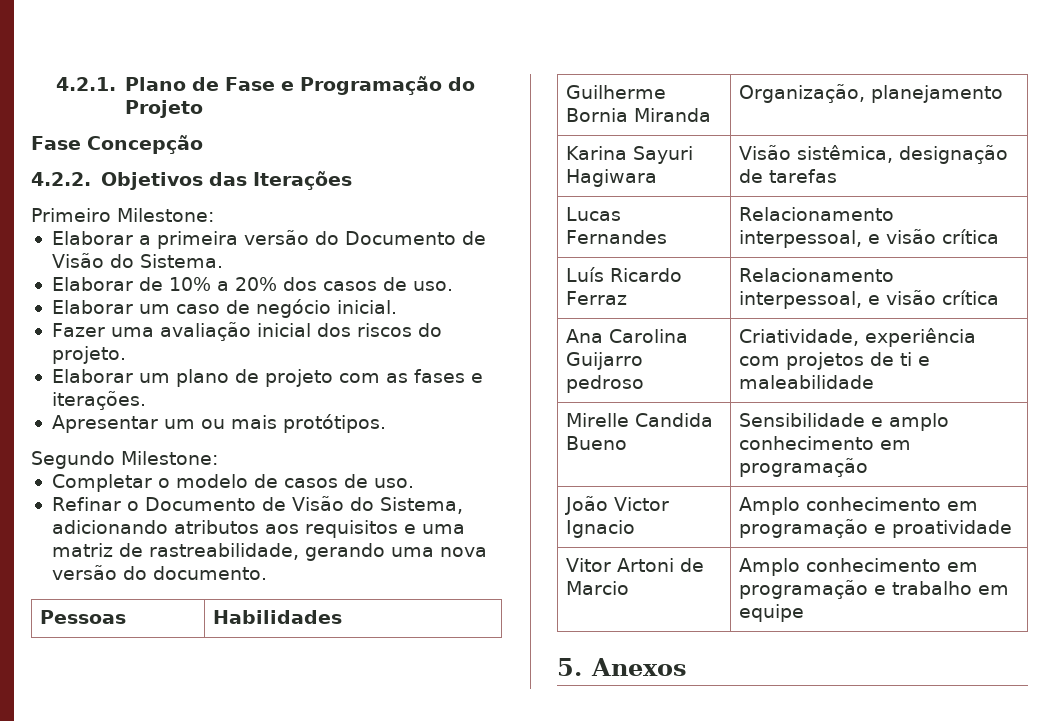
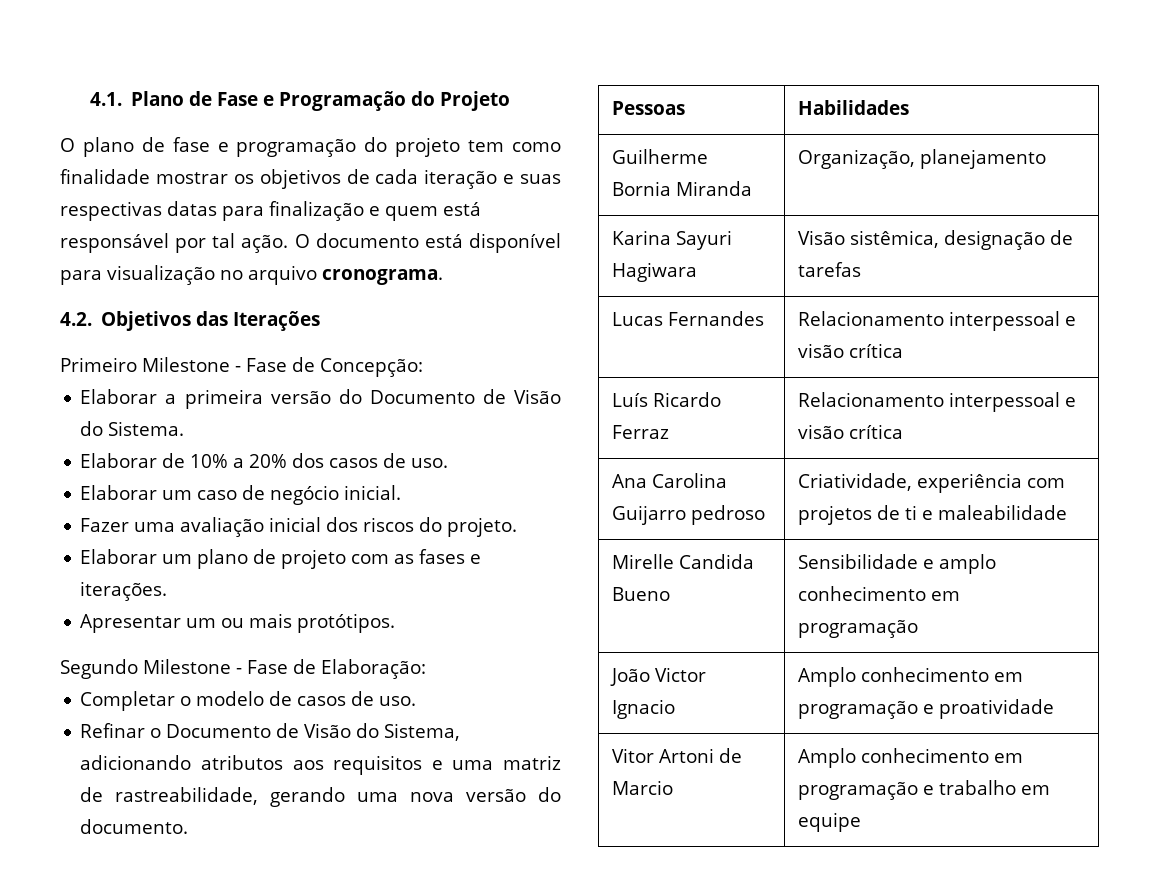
- 4.2.1. Plano de Fase e Programação do Projeto
+ 4.1. Plano de Fase e Programação do Projeto
- Fase Concepção
- 4.2.2. Objetivos das Iterações
+ O plano de fase e programação do projeto tem como finalidade mostrar os objetivos de cada iteração e suas respectivas datas para finalização e quem está responsável por tal ação. O documento está disponível para visualização no arquivo cronograma.
+ 4.2. Objetivos das Iterações
- Primeiro Milestone:
+ Primeiro Milestone - Fase de Concepção:
- Segundo Milestone:
+ Segundo Milestone - Fase de Elaboração:
- Lucas Fernandes | Relacionamento interpessoal, e visão crítica
+ Lucas Fernandes | Relacionamento interpessoal e visão crítica
- Luís Ricardo Ferraz | Relacionamento interpessoal, e visão crítica
+ Luís Ricardo Ferraz | Relacionamento interpessoal e visão crítica
- 5. Anexos

